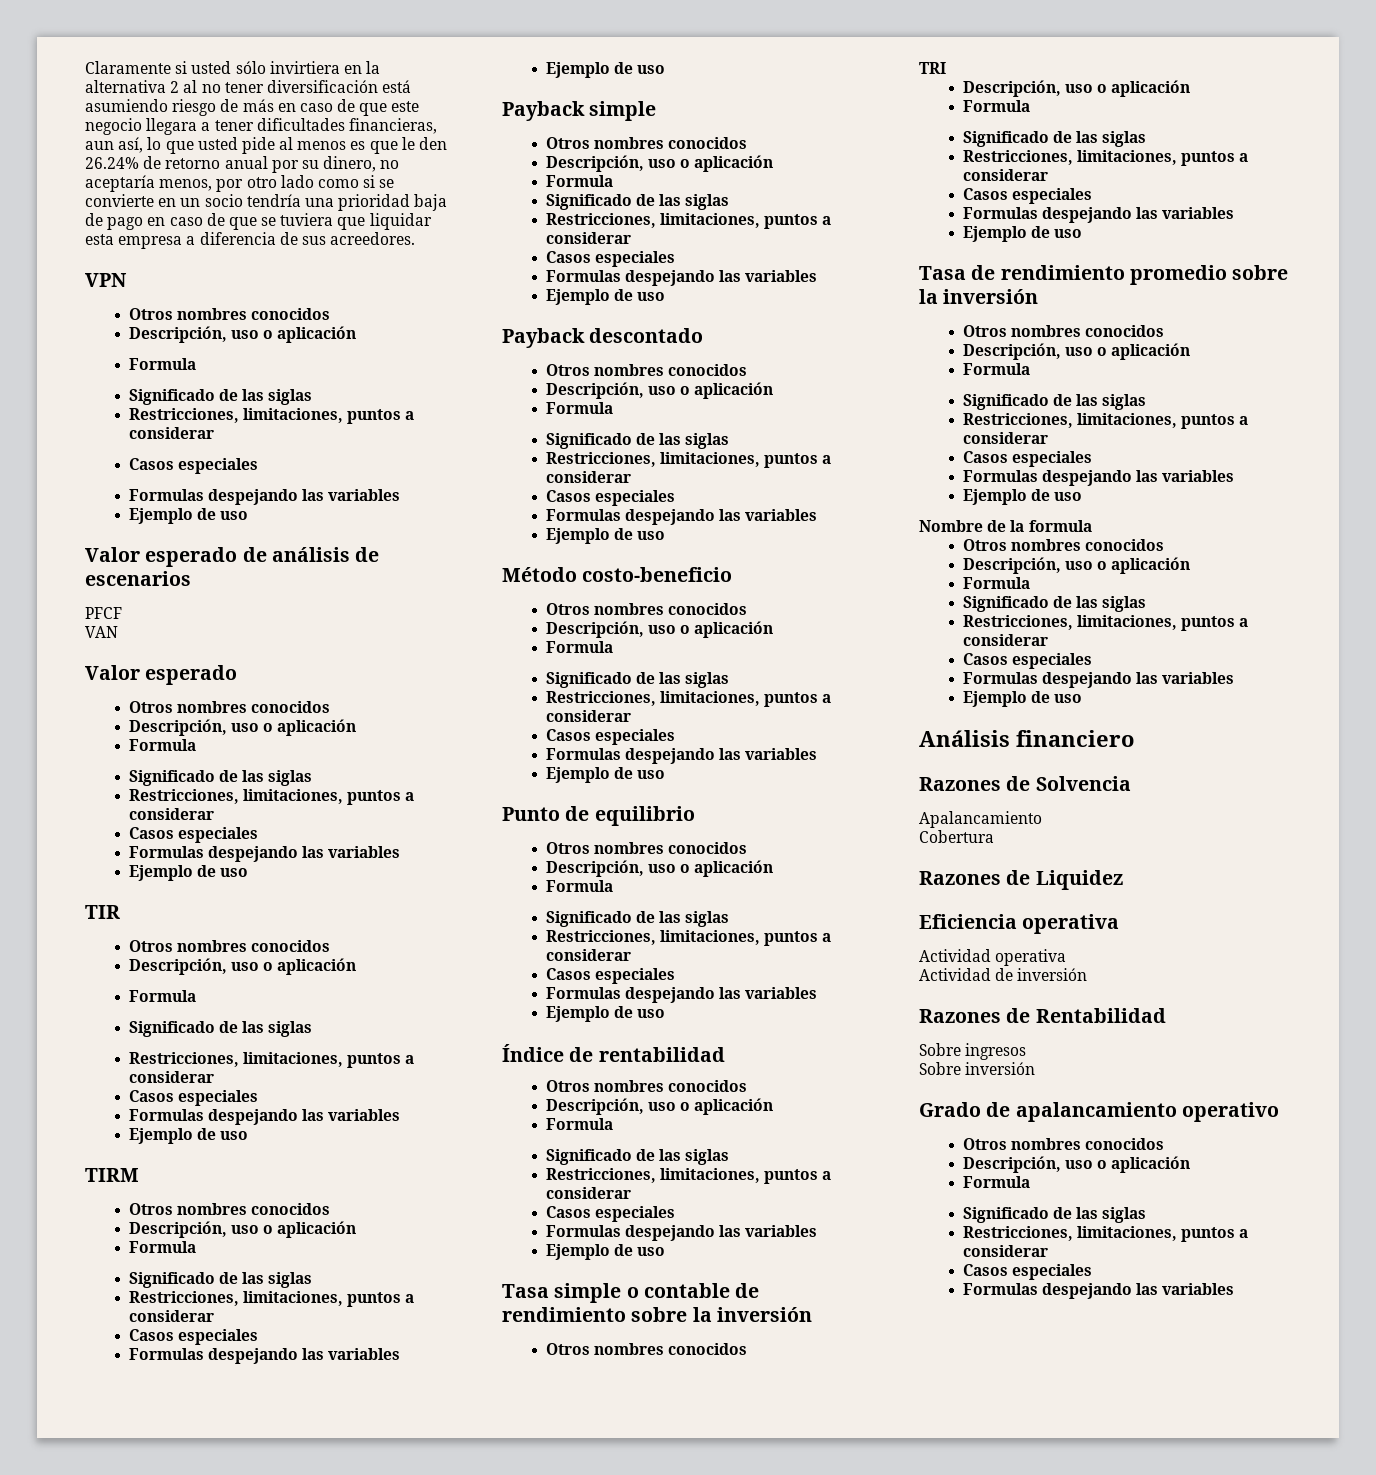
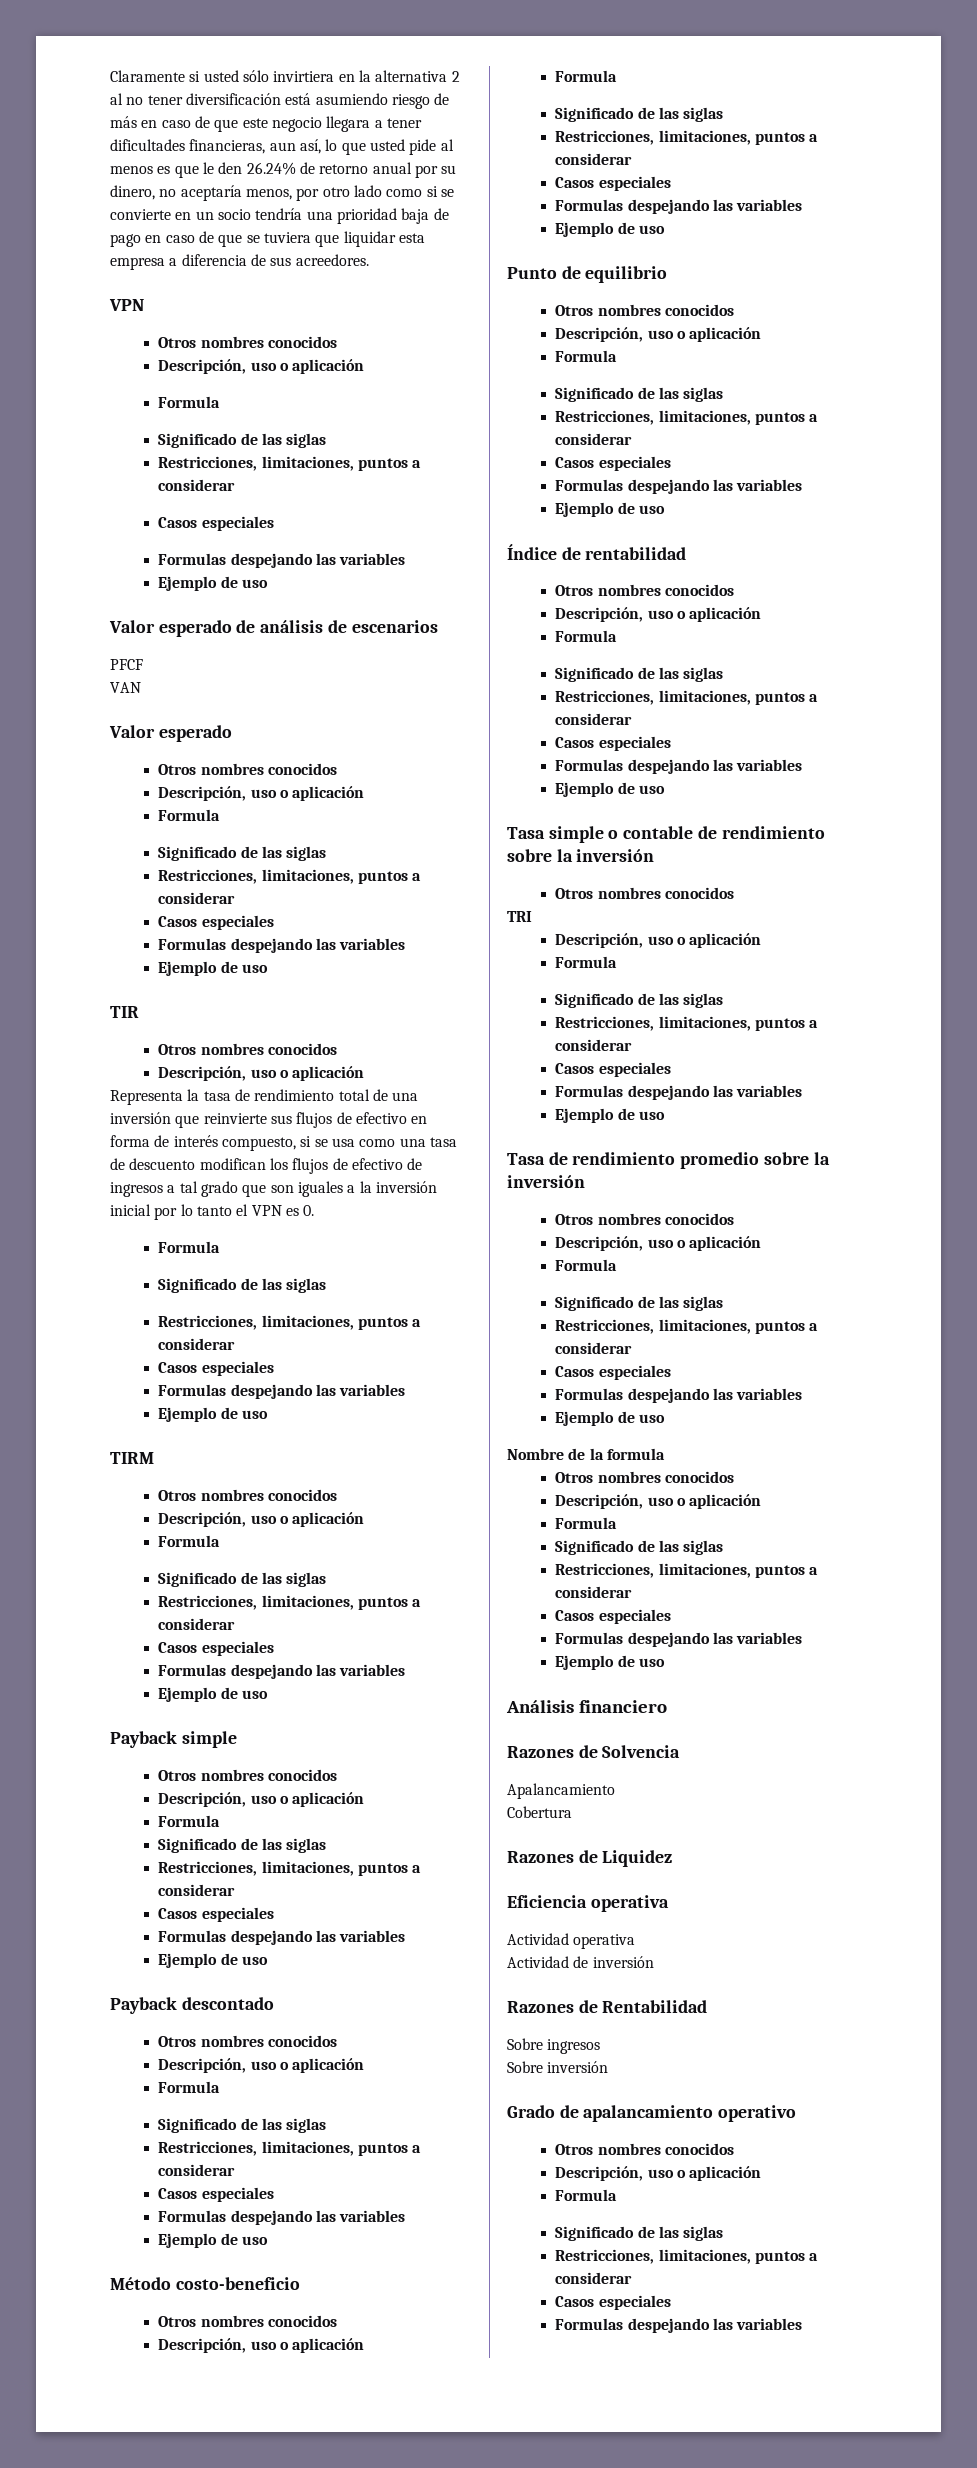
+ Representa la tasa de rendimiento total de una inversión que reinvierte sus flujos de efectivo en forma de interés compuesto, si se usa como una tasa de descuento modifican los flujos de efectivo de ingresos a tal grado que son iguales a la inversión inicial por lo tanto el VPN es 0.

